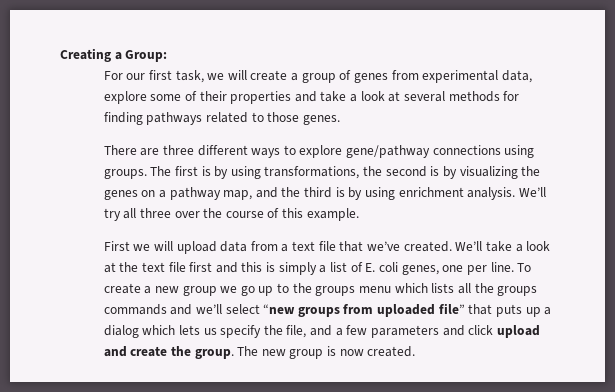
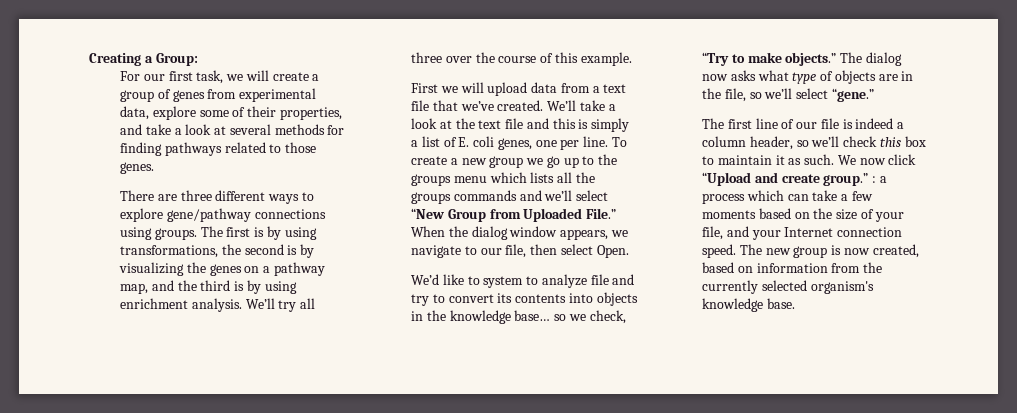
- For our first task, we will create a group of genes from experimental data, explore some of their properties and take a look at several methods for finding pathways related to those genes.
+ For our first task, we will create a group of genes from experimental data, explore some of their properties, and take a look at several methods for finding pathways related to those genes.
- We’ll take a look at the text file first and this is simply a list of E. coli genes, one per line.
+ We’ll take a look at the text file and this is simply a list of E. coli genes, one per line.
- To create a new group we go up to the groups menu which lists all the groups commands and we’ll select “new groups from uploaded file” that puts up a dialog which lets us specify the file, and a few parameters and click upload and create the group.
+ To create a new group we go up to the groups menu which lists all the groups commands and we’ll select “New Group from Uploaded File.” When the dialog window appears, we navigate to our file, then select Open.
+ We’d like to system to analyze file and try to convert its contents into objects in the knowledge base… so we check, “Try to make objects.” The dialog now asks what type of objects are in the file, so we’ll select “gene.”
+ The first line of our file is indeed a column header, so we’ll check this box to maintain it as such. We now click “Upload and create group.” : a process which can take a few moments based on the size of your file, and your Internet connection speed.
- The new group is now created.
+ The new group is now created, based on information from the currently selected organism's knowledge base.

